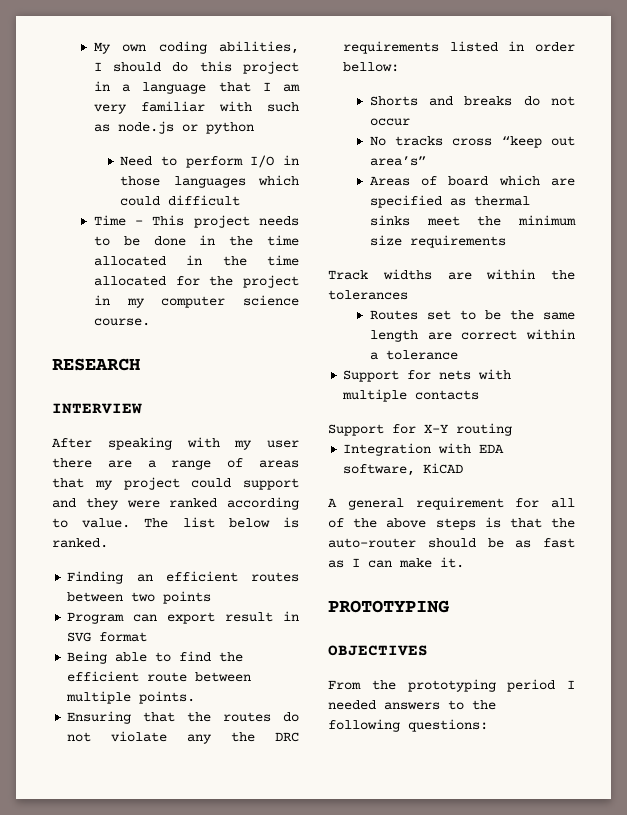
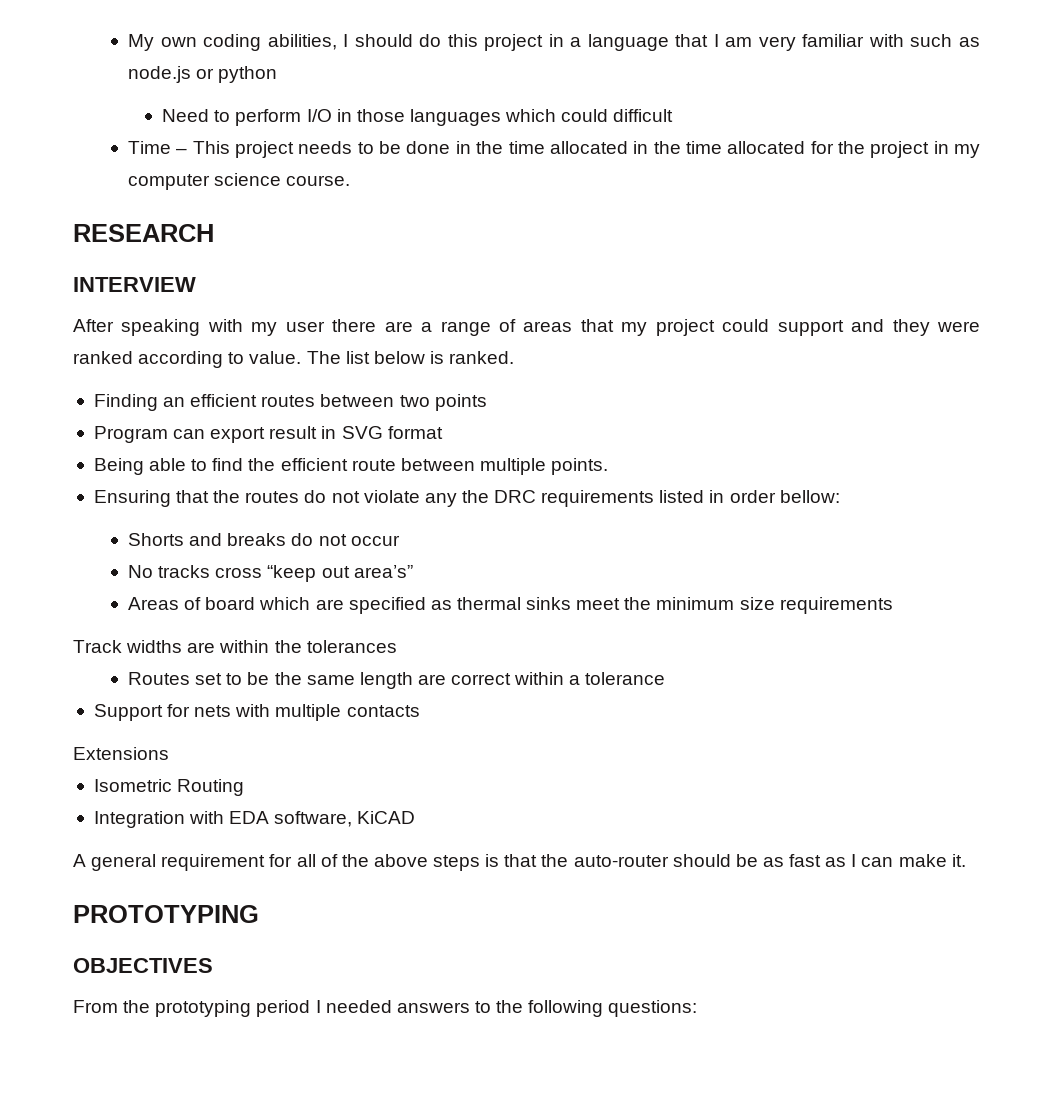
- Support for X-Y routing
+ Extensions
+ Isometric Routing

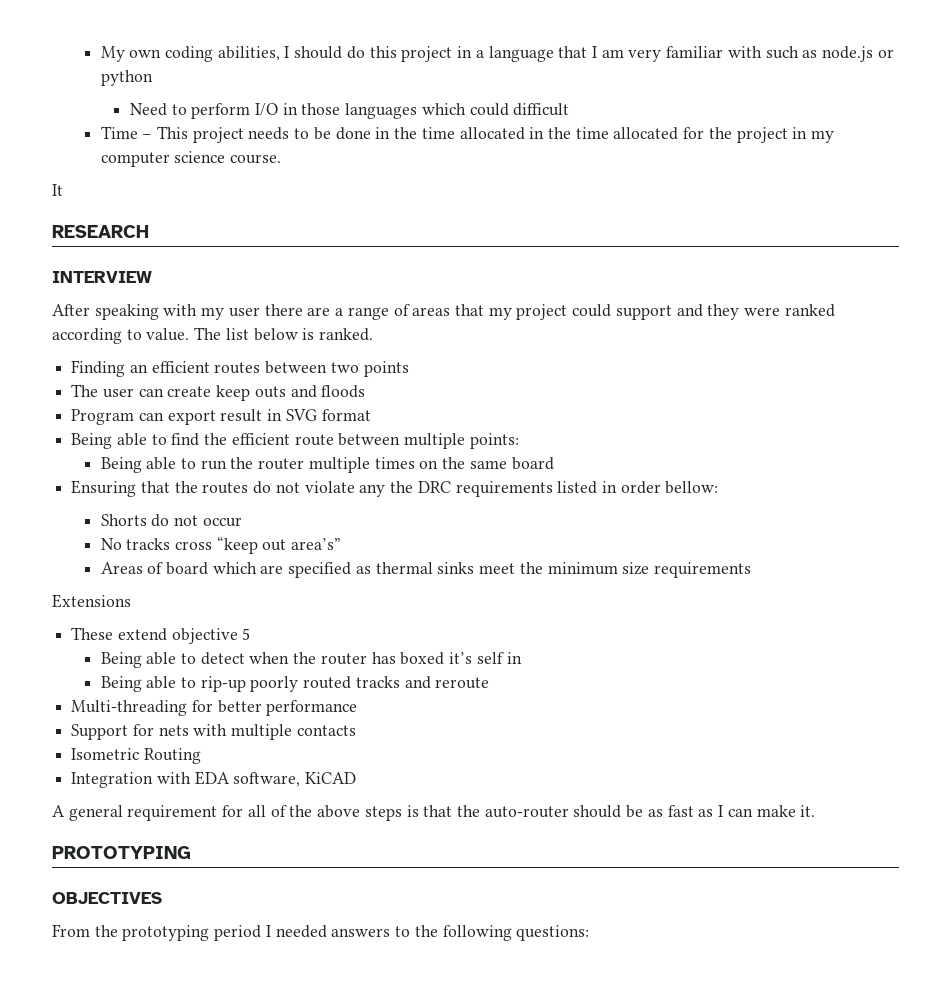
+ It
+ The user can create keep outs and floods
- Being able to find the efficient route between multiple points.
+ Being able to find the efficient route between multiple points:
+ Being able to run the router multiple times on the same board
- Shorts and breaks do not occur
+ Shorts do not occur
- Track widths are within the tolerances
- Routes set to be the same length are correct within a tolerance
+ Extensions
+ These extend objective 5
+ Being able to detect when the router has boxed it’s self in
+ Being able to rip-up poorly routed tracks and reroute
+ Multi-threading for better performance
- Extensions

